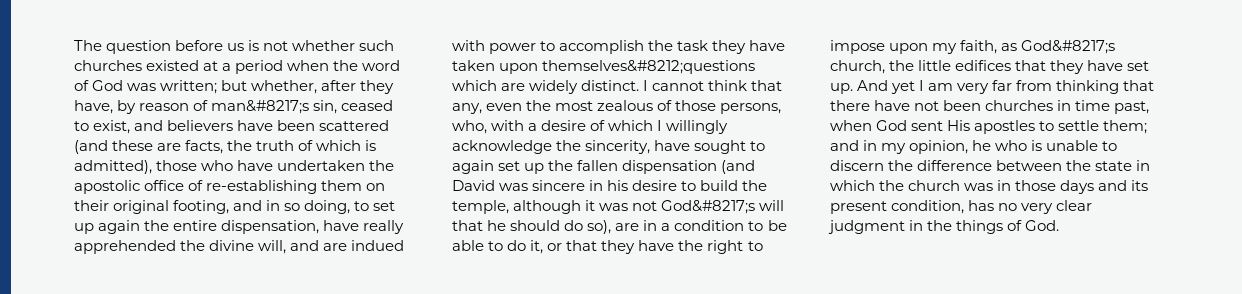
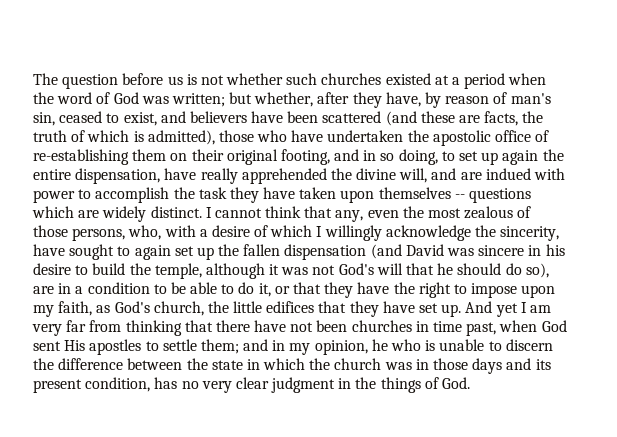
- but whether, after they have, by reason of man&#8217;s sin, ceased to exist, and believers have been scattered (and these are facts, the truth of which is admitted), those who have undertaken the apostolic office of re-establishing them on their original footing, and in so doing, to set up again the entire dispensation, have really apprehended the divine will, and are indued with power to accomplish the task they have taken upon themselves&#8212;questions which are widely distinct.
+ but whether, after they have, by reason of man's sin, ceased to exist, and believers have been scattered (and these are facts, the truth of which is admitted), those who have undertaken the apostolic office of re-establishing them on their original footing, and in so doing, to set up again the entire dispensation, have really apprehended the divine will, and are indued with power to accomplish the task they have taken upon themselves -- questions which are widely distinct.
- I cannot think that any, even the most zealous of those persons, who, with a desire of which I willingly acknowledge the sincerity, have sought to again set up the fallen dispensation (and David was sincere in his desire to build the temple, although it was not God&#8217;s will that he should do so), are in a condition to be able to do it, or that they have the right to impose upon my faith, as God&#8217;s church, the little edifices that they have set up.
+ I cannot think that any, even the most zealous of those persons, who, with a desire of which I willingly acknowledge the sincerity, have sought to again set up the fallen dispensation (and David was sincere in his desire to build the temple, although it was not God's will that he should do so), are in a condition to be able to do it, or that they have the right to impose upon my faith, as God's church, the little edifices that they have set up.

